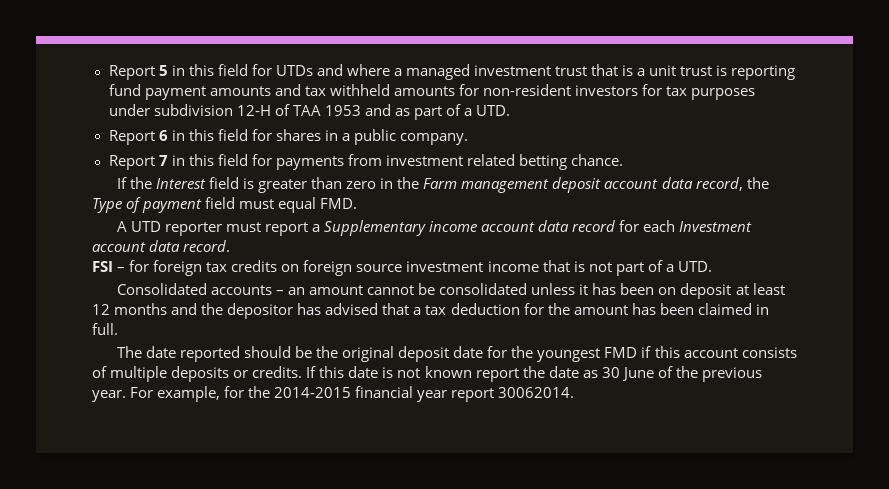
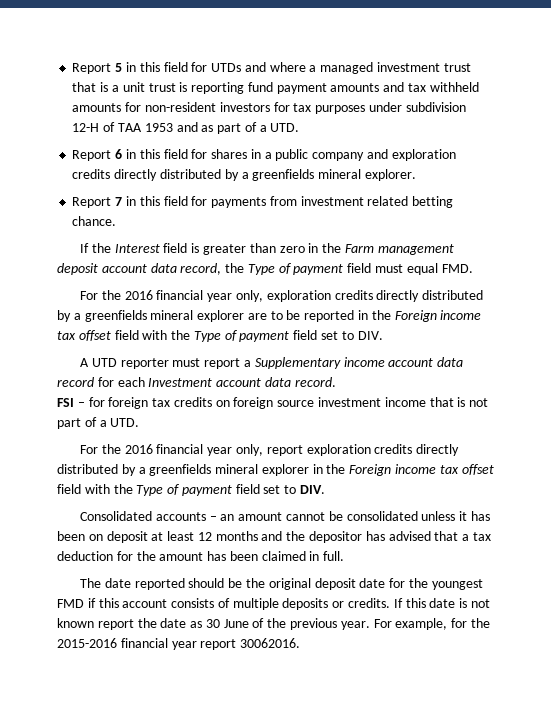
- Report 6 in this field for shares in a public company.
+ Report 6 in this field for shares in a public company and exploration credits directly distributed by a greenfields mineral explorer.
+ For the 2016 financial year only, exploration credits directly distributed by a greenfields mineral explorer are to be reported in the Foreign income tax offset field with the Type of payment field set to DIV.
+ For the 2016 financial year only, report exploration credits directly distributed by a greenfields mineral explorer in the Foreign income tax offset field with the Type of payment field set to DIV.
- For example, for the 2014-2015 financial year report 30062014.
+ For example, for the 2015-2016 financial year report 30062016.

